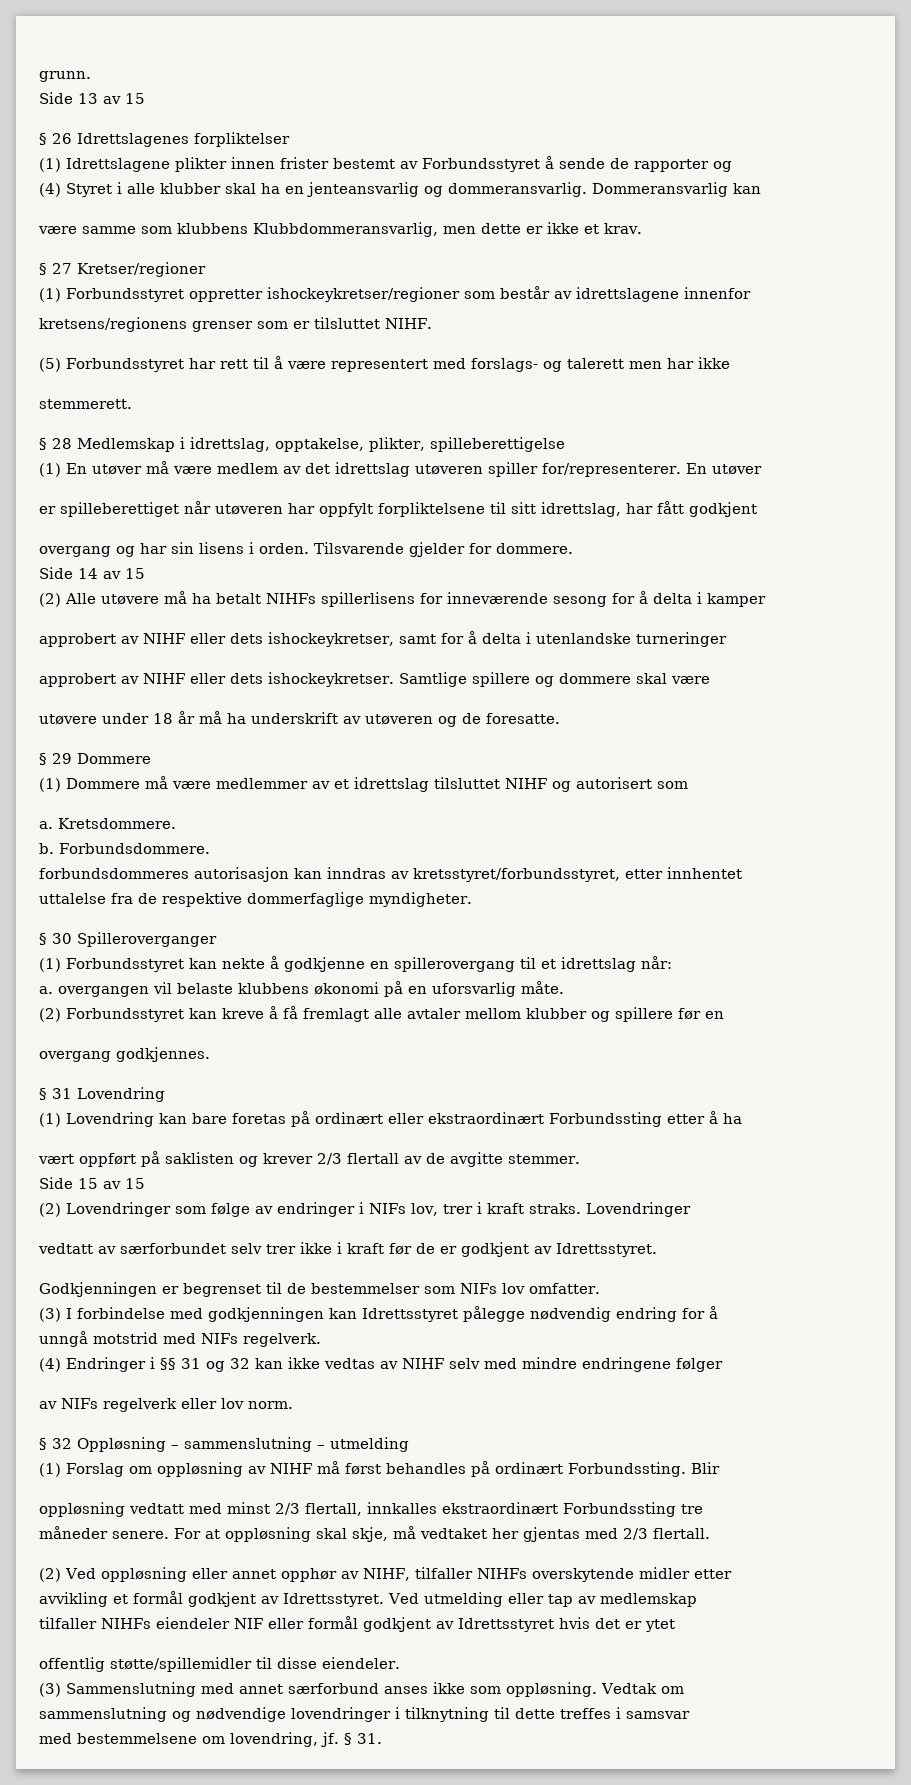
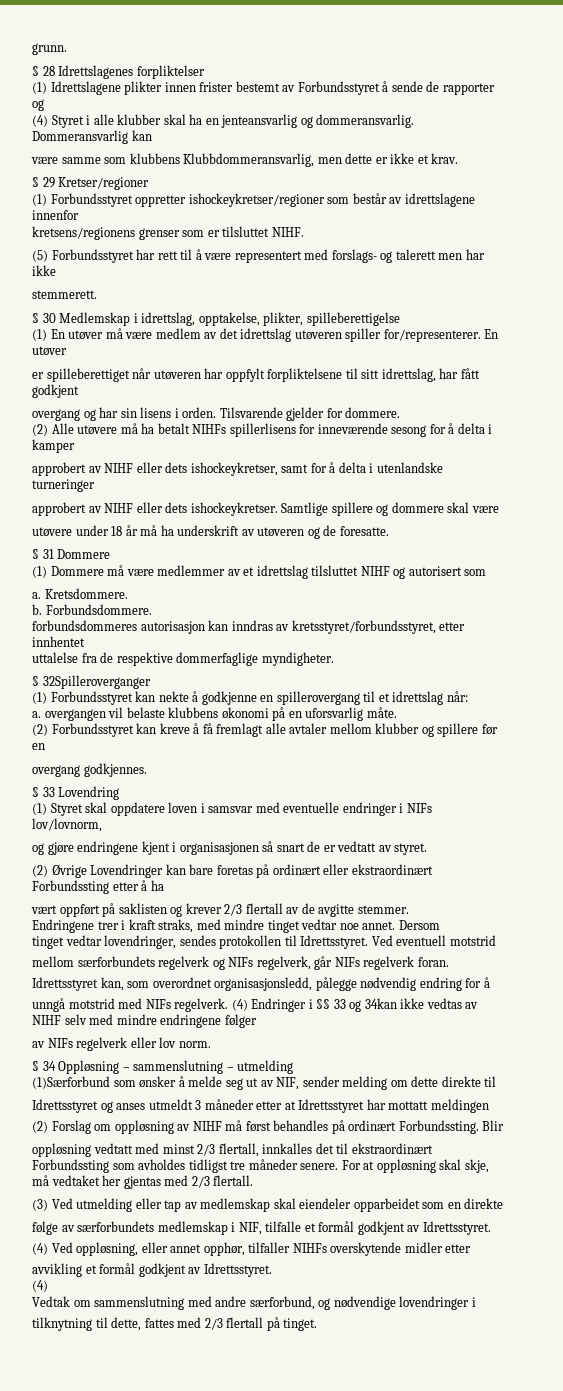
- Side 13 av 15
- § 26 Idrettslagenes forpliktelser
+ § 28 Idrettslagenes forpliktelser
- § 27 Kretser/regioner
+ § 29 Kretser/regioner
- § 28 Medlemskap i idrettslag, opptakelse, plikter, spilleberettigelse
+ § 30 Medlemskap i idrettslag, opptakelse, plikter, spilleberettigelse
- Side 14 av 15
- § 29 Dommere
+ § 31 Dommere
- § 30 Spilleroverganger
+ § 32Spilleroverganger
- § 31 Lovendring
+ § 33 Lovendring
- (1) Lovendring kan bare foretas på ordinært eller ekstraordinært Forbundssting etter å ha
+ (1) Styret skal oppdatere loven i samsvar med eventuelle endringer i NIFs lov/lovnorm,
+ og gjøre endringene kjent i organisasjonen så snart de er vedtatt av styret.
+ (2) Øvrige Lovendringer kan bare foretas på ordinært eller ekstraordinært Forbundssting etter å ha
- Side 15 av 15
- (2) Lovendringer som følge av endringer i NIFs lov, trer i kraft straks. Lovendringer
- vedtatt av særforbundet selv trer ikke i kraft før de er godkjent av Idrettsstyret.
- Godkjenningen er begrenset til de bestemmelser som NIFs lov omfatter.
- (3) I forbindelse med godkjenningen kan Idrettsstyret pålegge nødvendig endring for å
+ Endringene trer i kraft straks, med mindre tinget vedtar noe annet. Dersom
+ tinget vedtar lovendringer, sendes protokollen til Idrettsstyret. Ved eventuell motstrid
+ mellom særforbundets regelverk og NIFs regelverk, går NIFs regelverk foran.
+ Idrettsstyret kan, som overordnet organisasjonsledd, pålegge nødvendig endring for å
- unngå motstrid med NIFs regelverk.
- (4) Endringer i §§ 31 og 32 kan ikke vedtas av NIHF selv med mindre endringene følger
+ unngå motstrid med NIFs regelverk. (4) Endringer i §§ 33 og 34kan ikke vedtas av NIHF selv med mindre endringene følger
- § 32 Oppløsning – sammenslutning – utmelding
+ § 34 Oppløsning – sammenslutning – utmelding
- (1) Forslag om oppløsning av NIHF må først behandles på ordinært Forbundssting.
+ (1)Særforbund som ønsker å melde seg ut av NIF, sender melding om dette direkte til
+ Idrettsstyret og anses utmeldt 3 måneder etter at Idrettsstyret har mottatt meldingen
+ (2) Forslag om oppløsning av NIHF må først behandles på ordinært Forbundssting.
- oppløsning vedtatt med minst 2/3 flertall, innkalles ekstraordinært Forbundssting tre
- måneder senere.
+ oppløsning vedtatt med minst 2/3 flertall, innkalles det til ekstraordinært Forbundssting som avholdes tidligst tre måneder senere.
- (2) Ved oppløsning eller annet opphør av NIHF, tilfaller NIHFs overskytende midler etter
+ (3) Ved utmelding eller tap av medlemskap skal eiendeler opparbeidet som en direkte
+ følge av særforbundets medlemskap i NIF, tilfalle et formål godkjent av Idrettsstyret.
+ (4) Ved oppløsning, eller annet opphør, tilfaller NIHFs overskytende midler etter
- avvikling et formål godkjent av Idrettsstyret. Ved utmelding eller tap av medlemskap
- tilfaller NIHFs eiendeler NIF eller formål godkjent av Idrettsstyret hvis det er ytet
- offentlig støtte/spillemidler til disse eiendeler.
- (3) Sammenslutning med annet særforbund anses ikke som oppløsning. Vedtak om
- sammenslutning og nødvendige lovendringer i tilknytning til dette treffes i samsvar
- med bestemmelsene om lovendring, jf. § 31.
+ avvikling et formål godkjent av Idrettsstyret.
+ (4)
+ Vedtak om sammenslutning med andre særforbund, og nødvendige lovendringer i
+ tilknytning til dette, fattes med 2/3 flertall på tinget.

